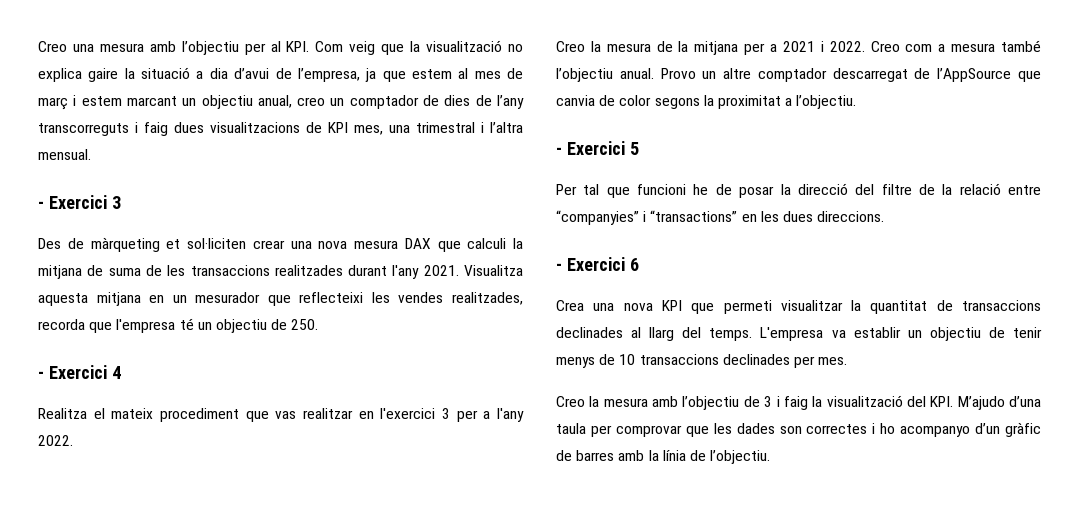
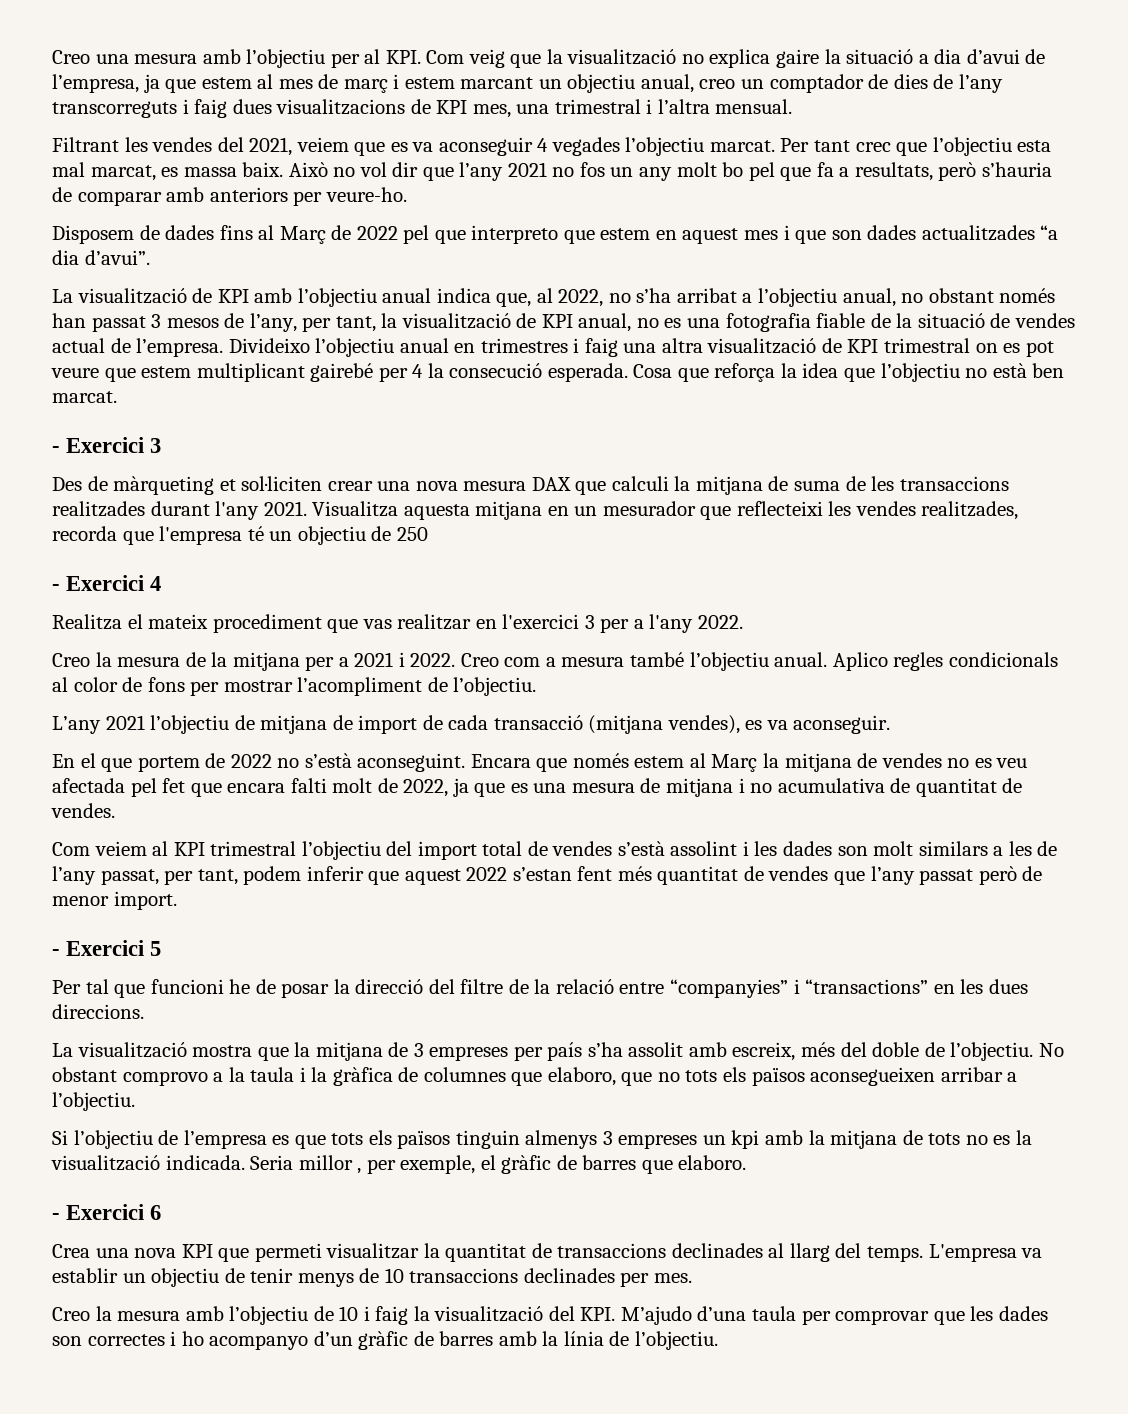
+ Filtrant les vendes del 2021, veiem que es va aconseguir 4 vegades l’objectiu marcat. Per tant crec que l’objectiu esta mal marcat, es massa baix. Això no vol dir que l’any 2021 no fos un any molt bo pel que fa a resultats, però s’hauria de comparar amb anteriors per veure-ho.
+ Disposem de dades fins al Març de 2022 pel que interpreto que estem en aquest mes i que son dades actualitzades “a dia d’avui”.
+ La visualització de KPI amb l’objectiu anual indica que, al 2022, no s’ha arribat a l’objectiu anual, no obstant només han passat 3 mesos de l’any, per tant, la visualització de KPI anual, no es una fotografia fiable de la situació de vendes actual de l’empresa. Divideixo l’objectiu anual en trimestres i faig una altra visualització de KPI trimestral on es pot veure que estem multiplicant gairebé per 4 la consecució esperada. Cosa que reforça la idea que l’objectiu no està ben marcat.
- Visualitza aquesta mitjana en un mesurador que reflecteixi les vendes realitzades, recorda que l'empresa té un objectiu de 250.
+ Visualitza aquesta mitjana en un mesurador que reflecteixi les vendes realitzades, recorda que l'empresa té un objectiu de 250
- Provo un altre comptador descarregat de l’AppSource que canvia de color segons la proximitat a l’objectiu.
+ Aplico regles condicionals al color de fons per mostrar l’acompliment de l’objectiu.
+ L’any 2021 l’objectiu de mitjana de import de cada transacció (mitjana vendes), es va aconseguir.
+ En el que portem de 2022 no s’està aconseguint. Encara que només estem al Març la mitjana de vendes no es veu afectada pel fet que encara falti molt de 2022, ja que es una mesura de mitjana i no acumulativa de quantitat de vendes.
+ Com veiem al KPI trimestral l’objectiu del import total de vendes s’està assolint i les dades son molt similars a les de l’any passat, per tant, podem inferir que aquest 2022 s’estan fent més quantitat de vendes que l’any passat però de menor import.
+ La visualització mostra que la mitjana de 3 empreses per país s’ha assolit amb escreix, més del doble de l’objectiu. No obstant comprovo a la taula i la gràfica de columnes que elaboro, que no tots els països aconsegueixen arribar a l’objectiu.
+ Si l’objectiu de l’empresa es que tots els països tinguin almenys 3 empreses un kpi amb la mitjana de tots no es la visualització indicada. Seria millor , per exemple, el gràfic de barres que elaboro.
- Creo la mesura amb l’objectiu de 3 i faig la visualització del KPI. M’ajudo d’una taula per comprovar que les dades son correctes i ho acompanyo d’un gràfic de barres amb la línia de l’objectiu.
+ Creo la mesura amb l’objectiu de 10 i faig la visualització del KPI. M’ajudo d’una taula per comprovar que les dades son correctes i ho acompanyo d’un gràfic de barres amb la línia de l’objectiu.

